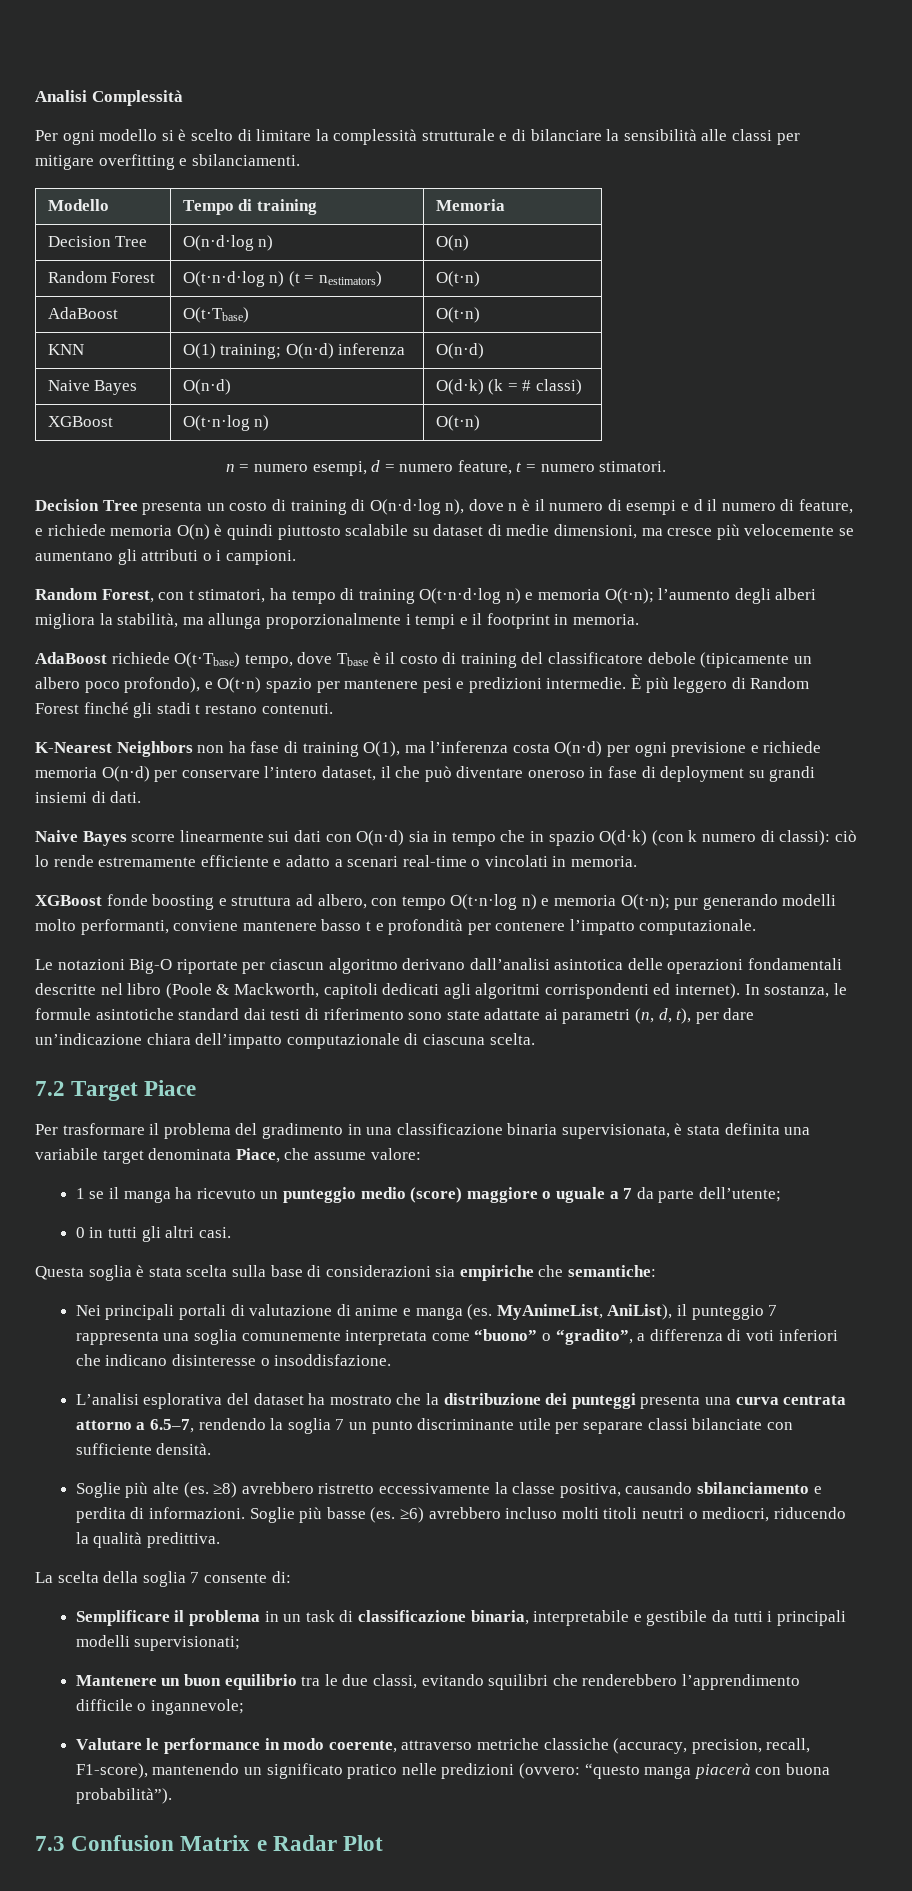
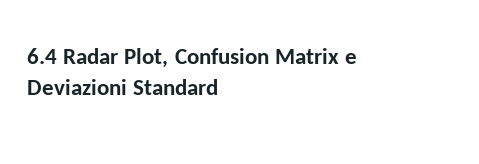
- Analisi Complessità
- Per ogni modello si è scelto di limitare la complessità strutturale e di bilanciare la sensibilità alle classi per mitigare overfitting e sbilanciamenti.
- Modello | Tempo di training | Memoria
- Decision Tree | O(n·d·log n) | O(n)
- Random Forest | O(t·n·d·log n) (t = nestimators) | O(t·n)
- AdaBoost | O(t·Tbase) | O(t·n)
- KNN | O(1) training; O(n·d) inferenza | O(n·d)
- Naive Bayes | O(n·d) | O(d·k) (k = # classi)
- XGBoost | O(t·n·log n) | O(t·n)
- n = numero esempi, d = numero feature, t = numero stimatori.
- Decision Tree presenta un costo di training di O(n·d·log n), dove n è il numero di esempi e d il numero di feature, e richiede memoria O(n) è quindi piuttosto scalabile su dataset di medie dimensioni, ma cresce più velocemente se aumentano gli attributi o i campioni.
- Random Forest, con t stimatori, ha tempo di training O(t·n·d·log n) e memoria O(t·n); l’aumento degli alberi migliora la stabilità, ma allunga proporzionalmente i tempi e il footprint in memoria.
- AdaBoost richiede O(t·Tbase) tempo, dove Tbase è il costo di training del classificatore debole (tipicamente un albero poco profondo), e O(t·n) spazio per mantenere pesi e predizioni intermedie. È più leggero di Random Forest finché gli stadi t restano contenuti.
- K-Nearest Neighbors non ha fase di training O(1), ma l’inferenza costa O(n·d) per ogni previsione e richiede memoria O(n·d) per conservare l’intero dataset, il che può diventare oneroso in fase di deployment su grandi insiemi di dati.
- Naive Bayes scorre linearmente sui dati con O(n·d) sia in tempo che in spazio O(d·k) (con k numero di classi): ciò lo rende estremamente efficiente e adatto a scenari real-time o vincolati in memoria.
- XGBoost fonde boosting e struttura ad albero, con tempo O(t·n·log n) e memoria O(t·n); pur generando modelli molto performanti, conviene mantenere basso t e profondità per contenere l’impatto computazionale.
- Le notazioni Big-O riportate per ciascun algoritmo derivano dall’analisi asintotica delle operazioni fondamentali descritte nel libro (Poole & Mackworth, capitoli dedicati agli algoritmi corrispondenti ed internet). In sostanza, le formule asintotiche standard dai testi di riferimento sono state adattate ai parametri (n, d, t), per dare un’indicazione chiara dell’impatto computazionale di ciascuna scelta.
- 7.2 Target Piace
- Per trasformare il problema del gradimento in una classificazione binaria supervisionata, è stata definita una variabile target denominata Piace, che assume valore:
- 1 se il manga ha ricevuto un punteggio medio (score) maggiore o uguale a 7 da parte dell’utente;
- 0 in tutti gli altri casi.
- Questa soglia è stata scelta sulla base di considerazioni sia empiriche che semantiche:
- Nei principali portali di valutazione di anime e manga (es. MyAnimeList, AniList), il punteggio 7 rappresenta una soglia comunemente interpretata come “buono” o “gradito”, a differenza di voti inferiori che indicano disinteresse o insoddisfazione.
- L’analisi esplorativa del dataset ha mostrato che la distribuzione dei punteggi presenta una curva centrata attorno a 6.5–7, rendendo la soglia 7 un punto discriminante utile per separare classi bilanciate con sufficiente densità.
- Soglie più alte (es. ≥8) avrebbero ristretto eccessivamente la classe positiva, causando sbilanciamento e perdita di informazioni. Soglie più basse (es. ≥6) avrebbero incluso molti titoli neutri o mediocri, riducendo la qualità predittiva.
- La scelta della soglia 7 consente di:
- Semplificare il problema in un task di classificazione binaria, interpretabile e gestibile da tutti i principali modelli supervisionati;
- Mantenere un buon equilibrio tra le due classi, evitando squilibri che renderebbero l’apprendimento difficile o ingannevole;
- Valutare le performance in modo coerente, attraverso metriche classiche (accuracy, precision, recall, F1-score), mantenendo un significato pratico nelle predizioni (ovvero: “questo manga piacerà con buona probabilità”).
- 7.3 Confusion Matrix e Radar Plot
+ 6.4 Radar Plot, Confusion Matrix e Deviazioni Standard

